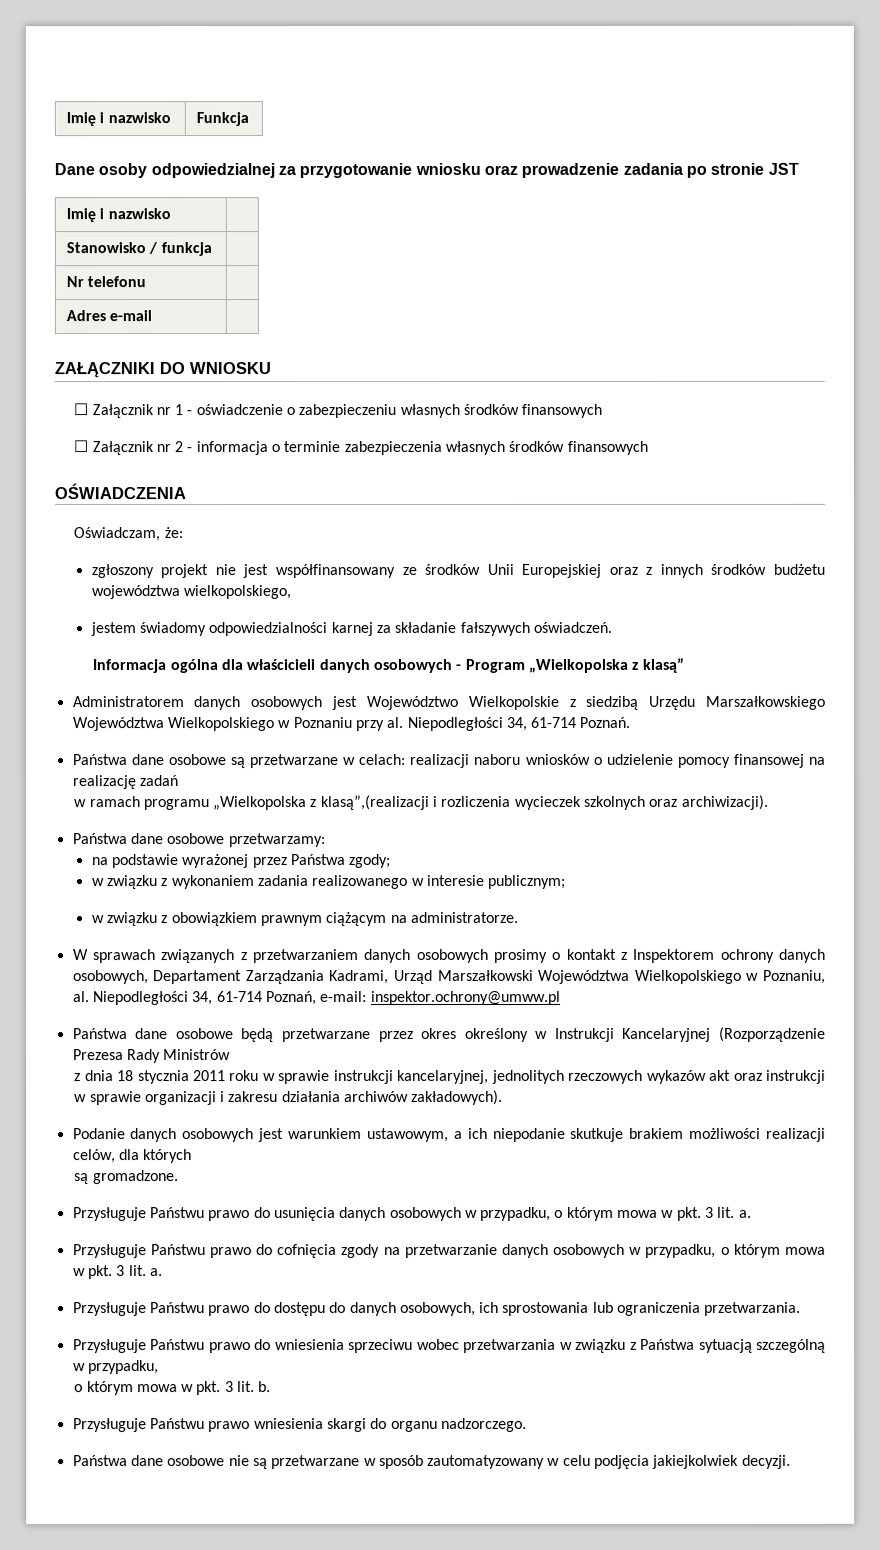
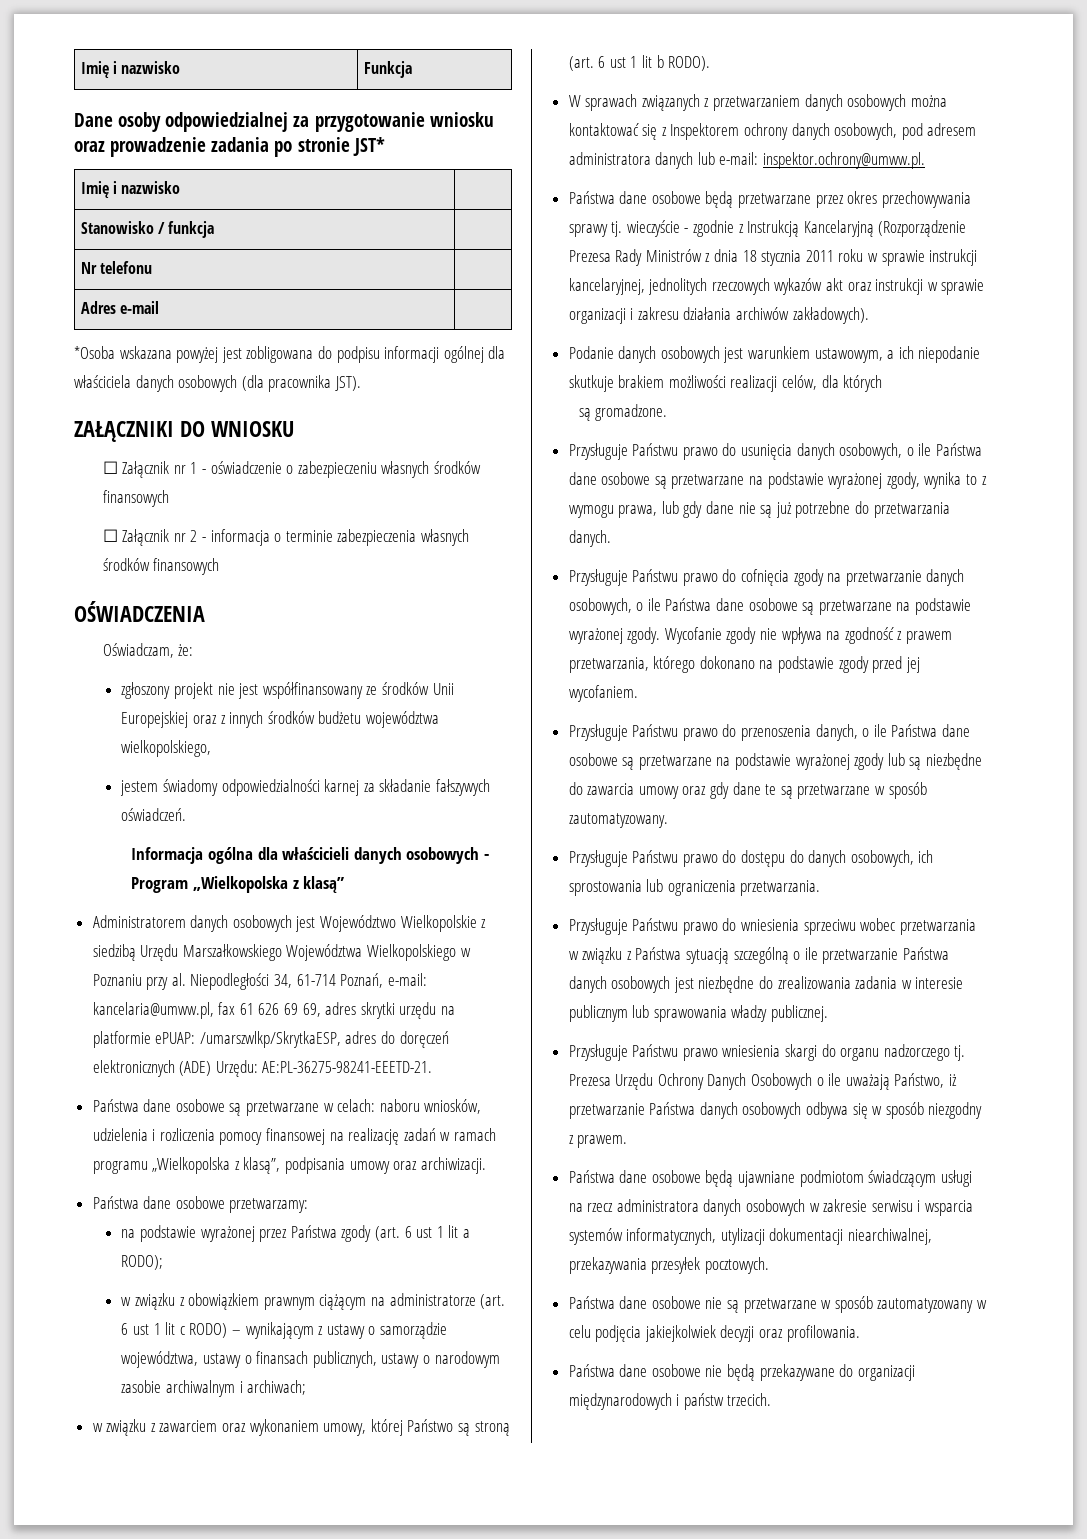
- Dane osoby odpowiedzialnej za przygotowanie wniosku oraz prowadzenie zadania po stronie JST
+ Dane osoby odpowiedzialnej za przygotowanie wniosku oraz prowadzenie zadania po stronie JST*
+ *Osoba wskazana powyżej jest zobligowana do podpisu informacji ogólnej dla właściciela danych osobowych (dla pracownika JST).
- Administratorem danych osobowych jest Województwo Wielkopolskie z siedzibą Urzędu Marszałkowskiego Województwa Wielkopolskiego w Poznaniu przy al. Niepodległości 34, 61-714 Poznań.
+ Administratorem danych osobowych jest Województwo Wielkopolskie z siedzibą Urzędu Marszałkowskiego Województwa Wielkopolskiego w Poznaniu przy al. Niepodległości 34, 61-714 Poznań, e-mail: kancelaria@umww.pl, fax 61 626 69 69, adres skrytki urzędu na platformie ePUAP: /umarszwlkp/SkrytkaESP, adres do doręczeń elektronicznych (ADE) Urzędu: AE:PL-36275-98241-EEETD-21.
- Państwa dane osobowe są przetwarzane w celach: realizacji naboru wniosków o udzielenie pomocy finansowej na realizację zadań
- w ramach programu „Wielkopolska z klasą”,(realizacji i rozliczenia wycieczek szkolnych oraz archiwizacji).
+ Państwa dane osobowe są przetwarzane w celach: naboru wniosków, udzielenia i rozliczenia pomocy finansowej na realizację zadań w ramach programu „Wielkopolska z klasą”, podpisania umowy oraz archiwizacji.
- na podstawie wyrażonej przez Państwa zgody;
- w związku z wykonaniem zadania realizowanego w interesie publicznym;
+ na podstawie wyrażonej przez Państwa zgody (art. 6 ust 1 lit a RODO);
- w związku z obowiązkiem prawnym ciążącym na administratorze.
+ w związku z obowiązkiem prawnym ciążącym na administratorze (art. 6 ust 1 lit c RODO) – wynikającym z ustawy o samorządzie województwa, ustawy o finansach publicznych, ustawy o narodowym zasobie archiwalnym i archiwach;
+ w związku z zawarciem oraz wykonaniem umowy, której Państwo są stroną (art. 6 ust 1 lit b RODO).
- W sprawach związanych z przetwarzaniem danych osobowych prosimy o kontakt z Inspektorem ochrony danych osobowych, Departament Zarządzania Kadrami, Urząd Marszałkowski Województwa Wielkopolskiego w Poznaniu, al. Niepodległości 34, 61-714 Poznań, e-mail: inspektor.ochrony@umww.pl
+ W sprawach związanych z przetwarzaniem danych osobowych można kontaktować się z Inspektorem ochrony danych osobowych, pod adresem administratora danych lub e-mail: inspektor.ochrony@umww.pl.
- Państwa dane osobowe będą przetwarzane przez okres określony w Instrukcji Kancelaryjnej (Rozporządzenie Prezesa Rady Ministrów
- z dnia 18 stycznia 2011 roku w sprawie instrukcji kancelaryjnej, jednolitych rzeczowych wykazów akt oraz instrukcji w sprawie organizacji i zakresu działania archiwów zakładowych).
+ Państwa dane osobowe będą przetwarzane przez okres przechowywania sprawy tj. wieczyście - zgodnie z Instrukcją Kancelaryjną (Rozporządzenie Prezesa Rady Ministrów z dnia 18 stycznia 2011 roku w sprawie instrukcji kancelaryjnej, jednolitych rzeczowych wykazów akt oraz instrukcji w sprawie organizacji i zakresu działania archiwów zakładowych).
- Przysługuje Państwu prawo do usunięcia danych osobowych w przypadku, o którym mowa w pkt. 3 lit. a.
+ Przysługuje Państwu prawo do usunięcia danych osobowych, o ile Państwa dane osobowe są przetwarzane na podstawie wyrażonej zgody, wynika to z wymogu prawa, lub gdy dane nie są już potrzebne do przetwarzania danych.
- Przysługuje Państwu prawo do cofnięcia zgody na przetwarzanie danych osobowych w przypadku, o którym mowa w pkt. 3 lit. a.
+ Przysługuje Państwu prawo do cofnięcia zgody na przetwarzanie danych osobowych, o ile Państwa dane osobowe są przetwarzane na podstawie wyrażonej zgody. Wycofanie zgody nie wpływa na zgodność z prawem przetwarzania, którego dokonano na podstawie zgody przed jej wycofaniem.
+ Przysługuje Państwu prawo do przenoszenia danych, o ile Państwa dane osobowe są przetwarzane na podstawie wyrażonej zgody lub są niezbędne do zawarcia umowy oraz gdy dane te są przetwarzane w sposób zautomatyzowany.
- Przysługuje Państwu prawo do wniesienia sprzeciwu wobec przetwarzania w związku z Państwa sytuacją szczególną w przypadku,
- o którym mowa w pkt. 3 lit. b.
+ Przysługuje Państwu prawo do wniesienia sprzeciwu wobec przetwarzania w związku z Państwa sytuacją szczególną o ile przetwarzanie Państwa danych osobowych jest niezbędne do zrealizowania zadania w interesie publicznym lub sprawowania władzy publicznej.
- Przysługuje Państwu prawo wniesienia skargi do organu nadzorczego.
+ Przysługuje Państwu prawo wniesienia skargi do organu nadzorczego tj. Prezesa Urzędu Ochrony Danych Osobowych o ile uważają Państwo, iż przetwarzanie Państwa danych osobowych odbywa się w sposób niezgodny z prawem.
+ Państwa dane osobowe będą ujawniane podmiotom świadczącym usługi na rzecz administratora danych osobowych w zakresie serwisu i wsparcia systemów informatycznych, utylizacji dokumentacji niearchiwalnej, przekazywania przesyłek pocztowych.
- Państwa dane osobowe nie są przetwarzane w sposób zautomatyzowany w celu podjęcia jakiejkolwiek decyzji.
+ Państwa dane osobowe nie są przetwarzane w sposób zautomatyzowany w celu podjęcia jakiejkolwiek decyzji oraz profilowania.
+ Państwa dane osobowe nie będą przekazywane do organizacji międzynarodowych i państw trzecich.

